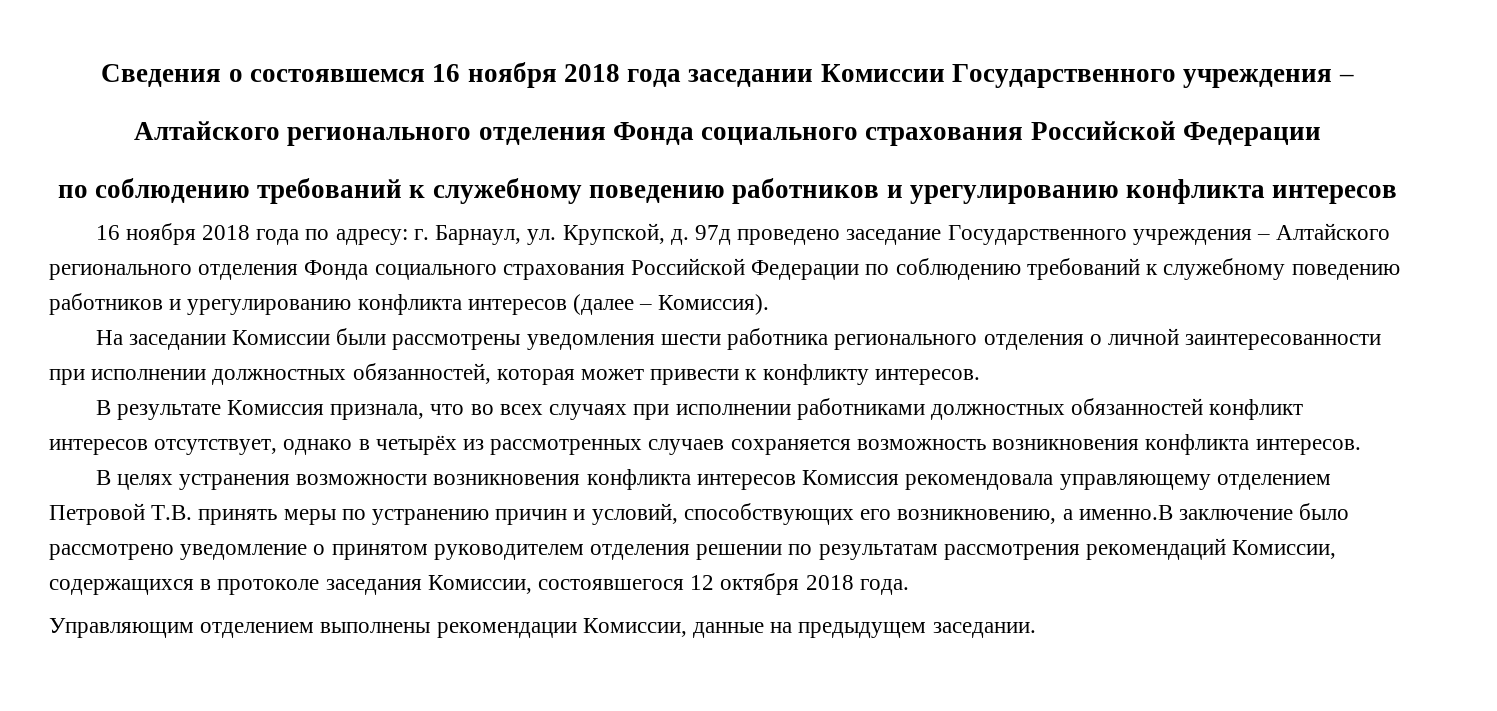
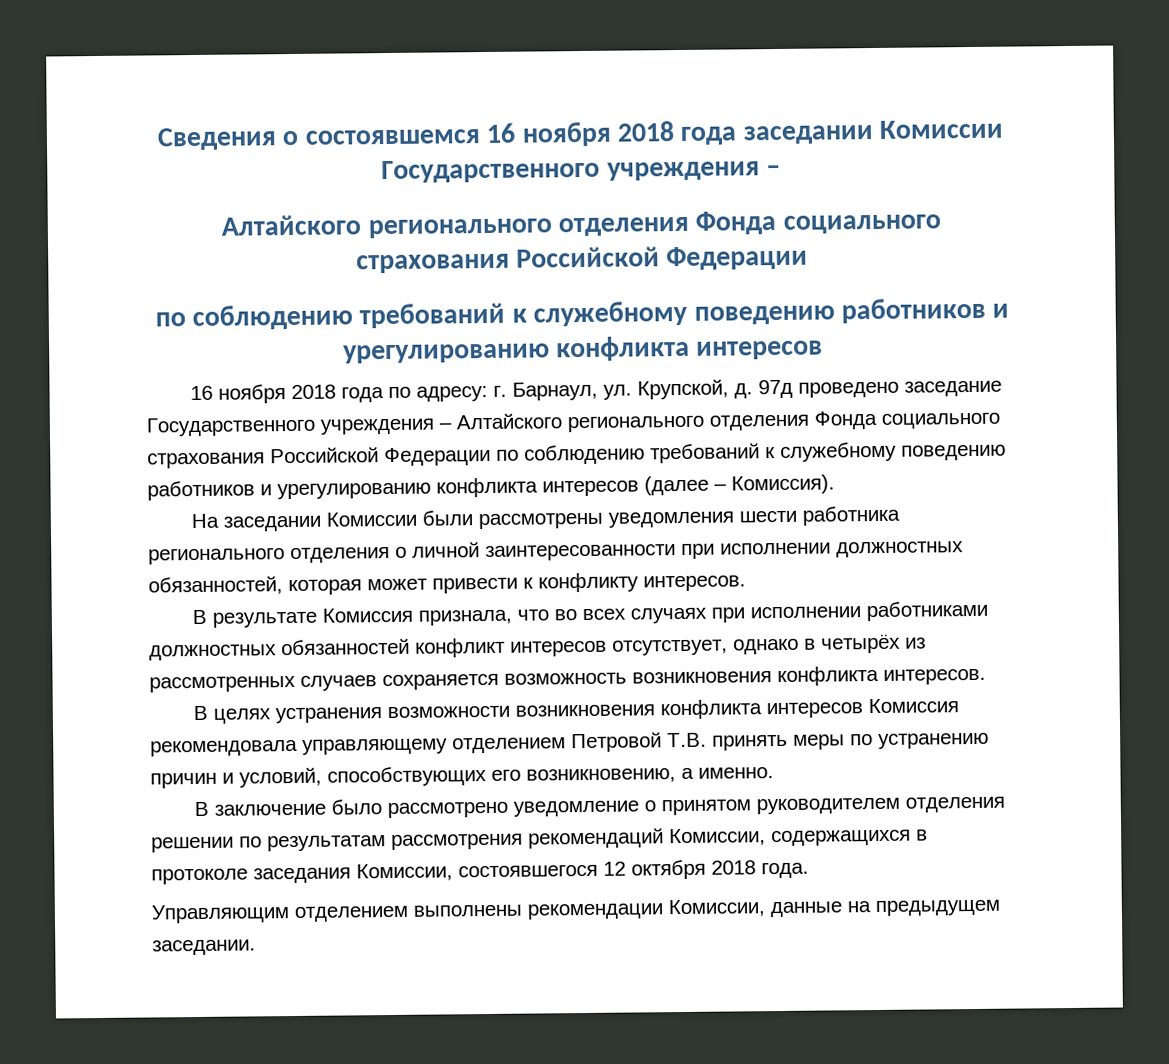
- В целях устранения возможности возникновения конфликта интересов Комиссия рекомендовала управляющему отделением Петровой Т.В. принять меры по устранению причин и условий, способствующих его возникновению, а именно.В заключение было рассмотрено уведомление о принятом руководителем отделения решении по результатам рассмотрения рекомендаций Комиссии, содержащихся в протоколе заседания Комиссии, состоявшегося 12 октября 2018 года.
+ В целях устранения возможности возникновения конфликта интересов Комиссия рекомендовала управляющему отделением Петровой Т.В. принять меры по устранению причин и условий, способствующих его возникновению, а именно.
+ В заключение было рассмотрено уведомление о принятом руководителем отделения решении по результатам рассмотрения рекомендаций Комиссии, содержащихся в протоколе заседания Комиссии, состоявшегося 12 октября 2018 года.

